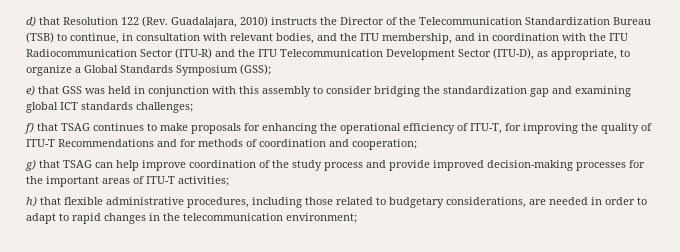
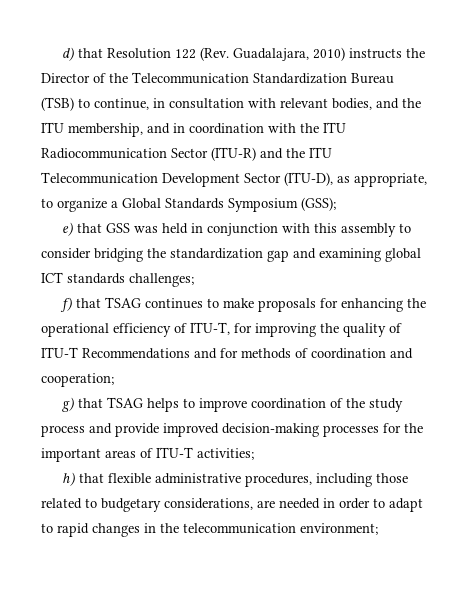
- g) that TSAG can help improve coordination of the study process and provide improved decision-making processes for the important areas of ITU-T activities;
+ g) that TSAG helps to improve coordination of the study process and provide improved decision-making processes for the important areas of ITU-T activities;

